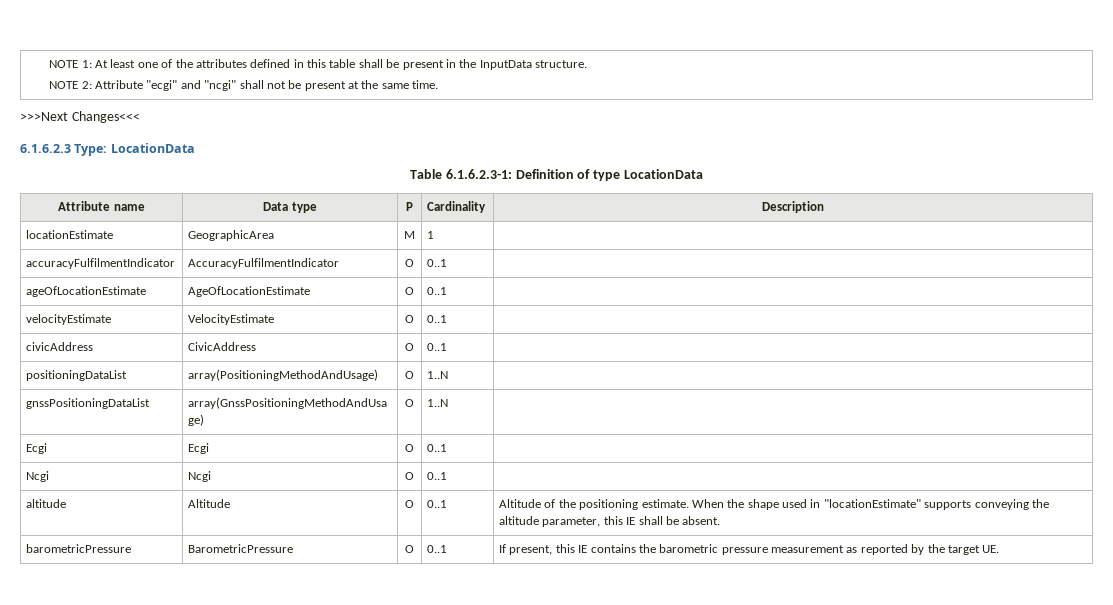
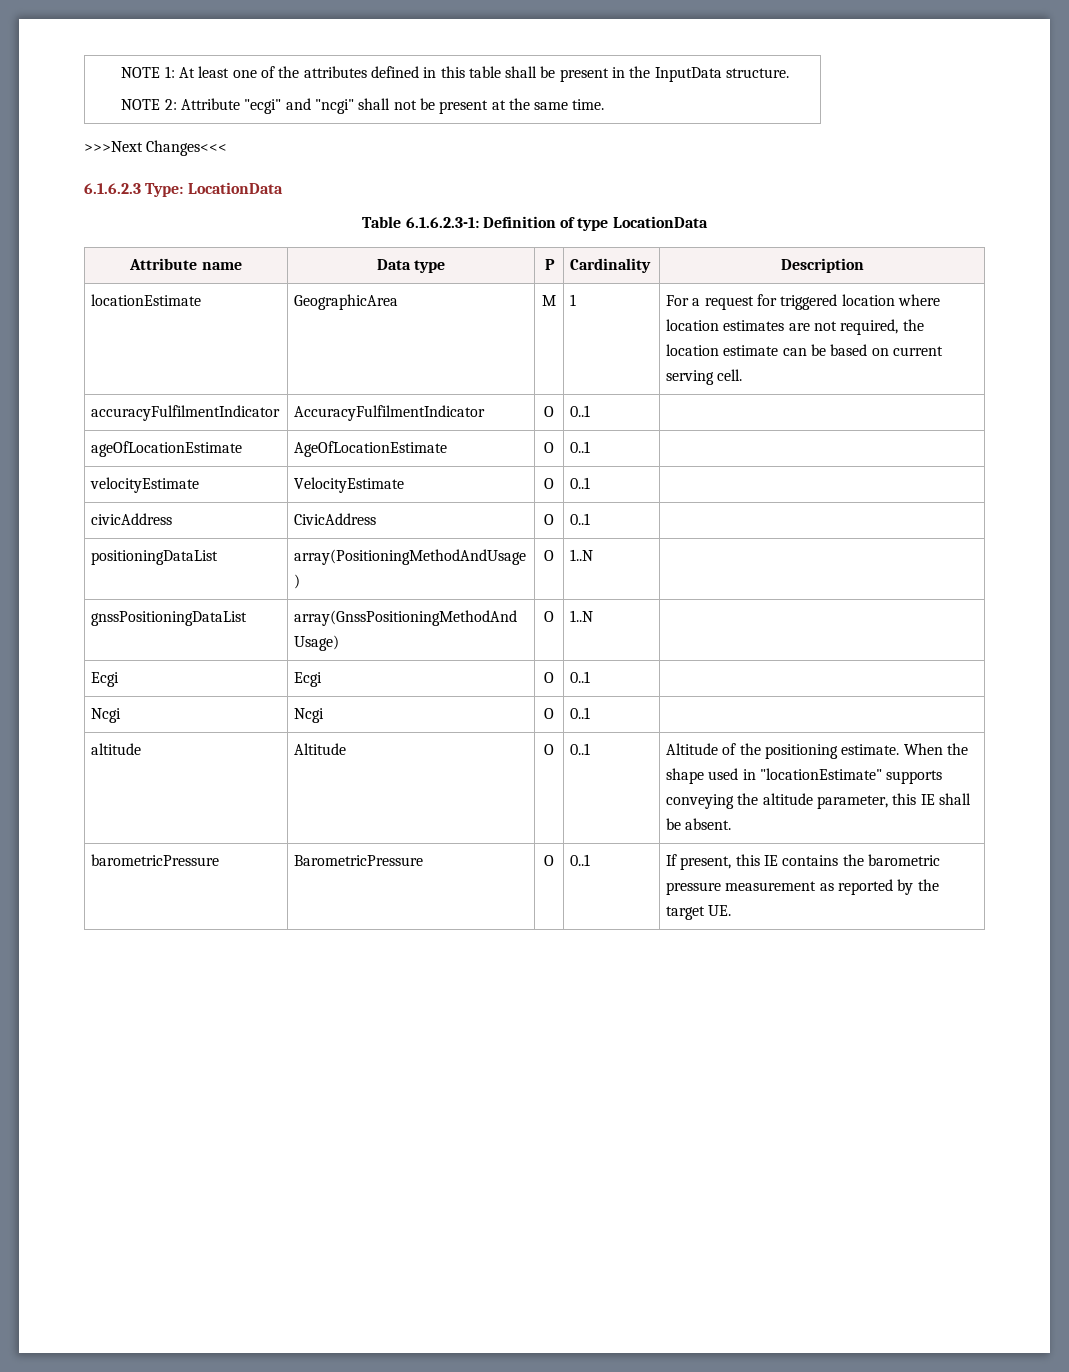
- locationEstimate | GeographicArea | M | 1 |
+ locationEstimate | GeographicArea | M | 1 | For a request for triggered location where location estimates are not required, the location estimate can be based on current serving cell.

